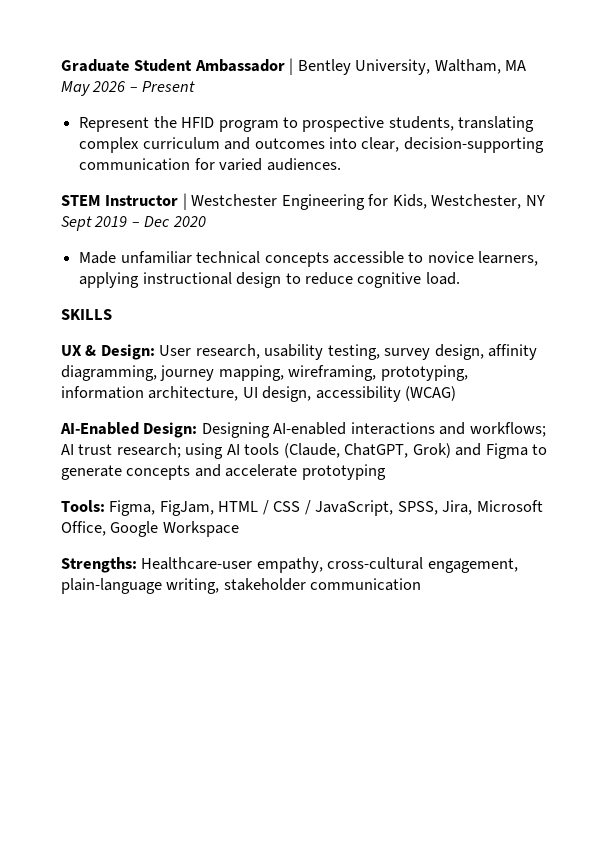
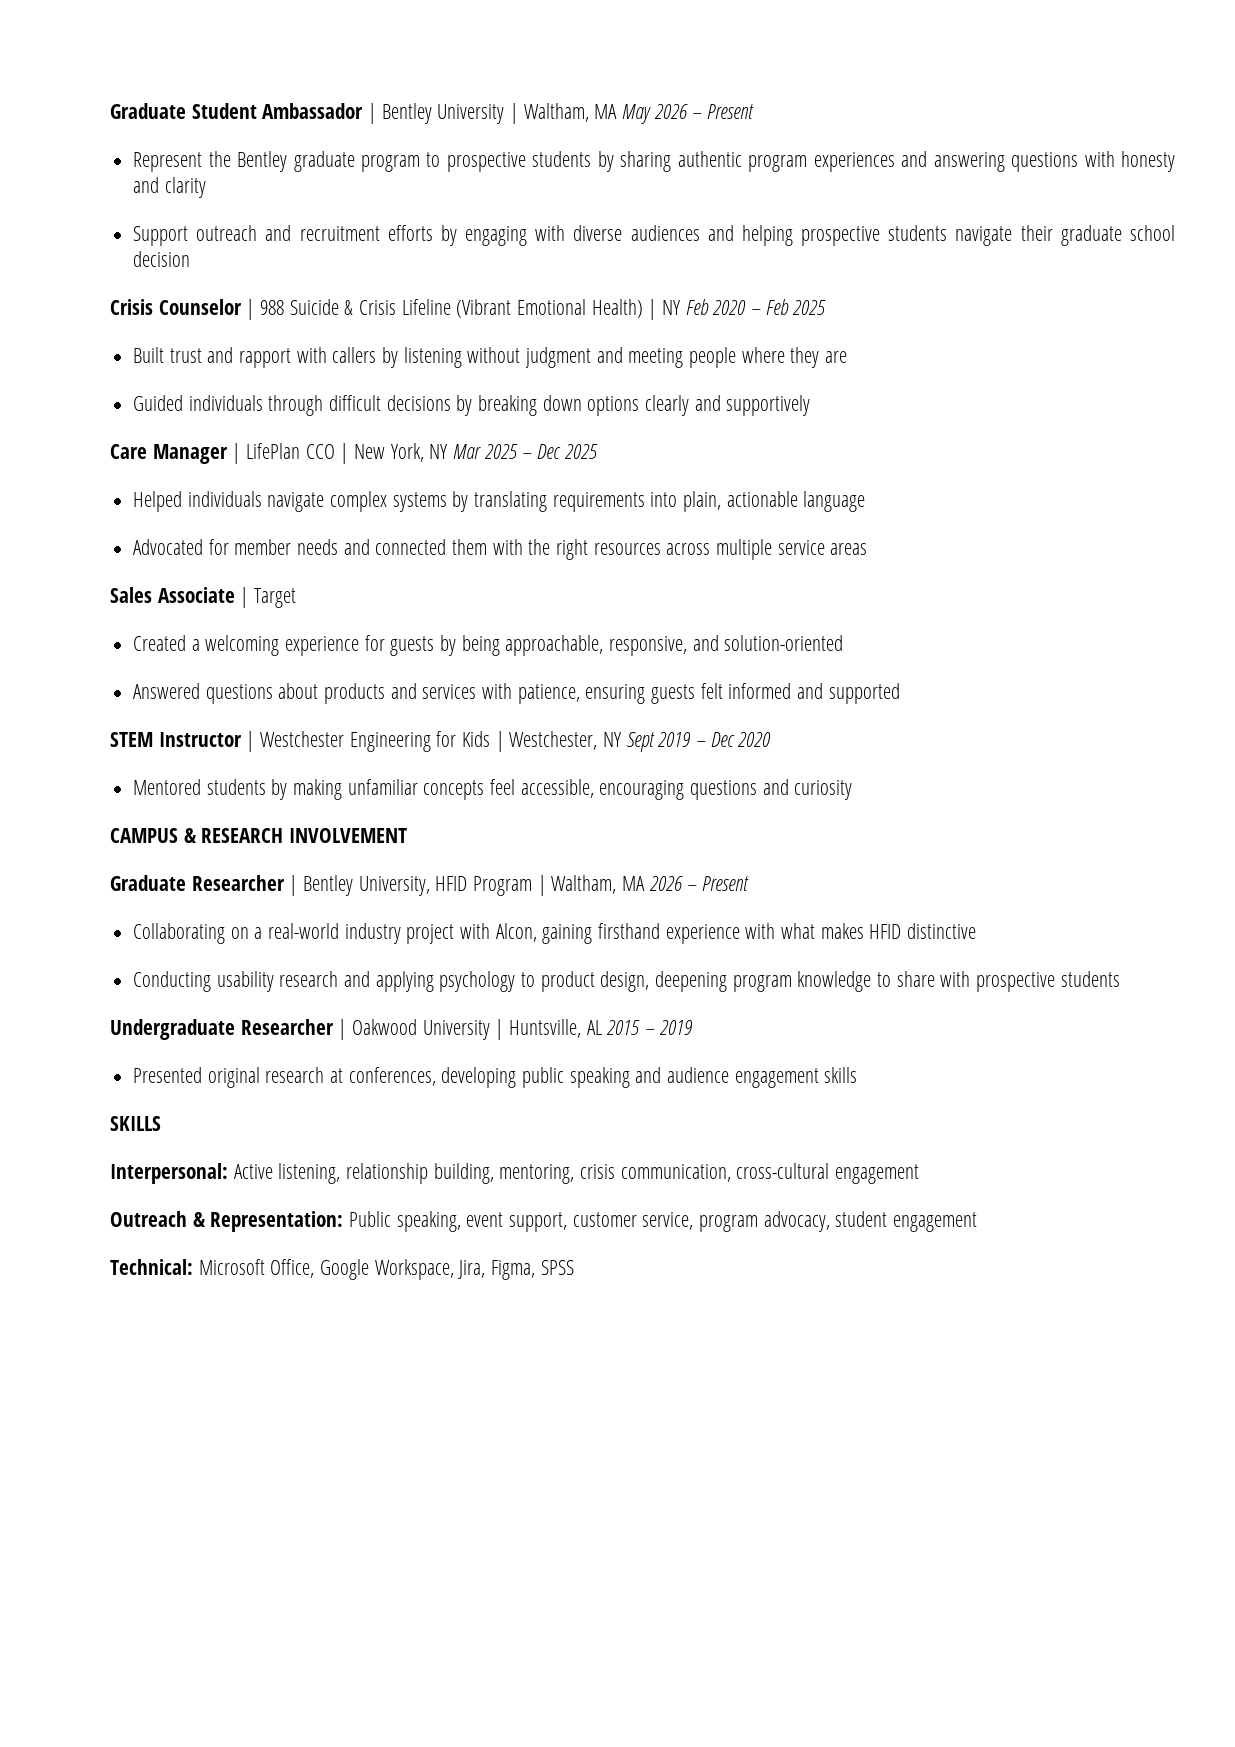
- Graduate Student Ambassador | Bentley University, Waltham, MA May 2026 – Present
+ Graduate Student Ambassador | Bentley University | Waltham, MA May 2026 – Present
- Represent the HFID program to prospective students, translating complex curriculum and outcomes into clear, decision-supporting communication for varied audiences.
+ Represent the Bentley graduate program to prospective students by sharing authentic program experiences and answering questions with honesty and clarity
+ Support outreach and recruitment efforts by engaging with diverse audiences and helping prospective students navigate their graduate school decision
+ Crisis Counselor | 988 Suicide & Crisis Lifeline (Vibrant Emotional Health) | NY Feb 2020 – Feb 2025
+ Built trust and rapport with callers by listening without judgment and meeting people where they are
+ Guided individuals through difficult decisions by breaking down options clearly and supportively
+ Care Manager | LifePlan CCO | New York, NY Mar 2025 – Dec 2025
+ Helped individuals navigate complex systems by translating requirements into plain, actionable language
+ Advocated for member needs and connected them with the right resources across multiple service areas
+ Sales Associate | Target
+ Created a welcoming experience for guests by being approachable, responsive, and solution-oriented
+ Answered questions about products and services with patience, ensuring guests felt informed and supported
- STEM Instructor | Westchester Engineering for Kids, Westchester, NY Sept 2019 – Dec 2020
+ STEM Instructor | Westchester Engineering for Kids | Westchester, NY Sept 2019 – Dec 2020
- Made unfamiliar technical concepts accessible to novice learners, applying instructional design to reduce cognitive load.
+ Mentored students by making unfamiliar concepts feel accessible, encouraging questions and curiosity
+ CAMPUS & RESEARCH INVOLVEMENT
+ Graduate Researcher | Bentley University, HFID Program | Waltham, MA 2026 – Present
+ Collaborating on a real-world industry project with Alcon, gaining firsthand experience with what makes HFID distinctive
+ Conducting usability research and applying psychology to product design, deepening program knowledge to share with prospective students
+ Undergraduate Researcher | Oakwood University | Huntsville, AL 2015 – 2019
+ Presented original research at conferences, developing public speaking and audience engagement skills
  SKILLS
- UX & Design: User research, usability testing, survey design, affinity diagramming, journey mapping, wireframing, prototyping, information architecture, UI design, accessibility (WCAG)
- AI-Enabled Design: Designing AI-enabled interactions and workflows; AI trust research; using AI tools (Claude, ChatGPT, Grok) and Figma to generate concepts and accelerate prototyping
- Tools: Figma, FigJam, HTML / CSS / JavaScript, SPSS, Jira, Microsoft Office, Google Workspace
- Strengths: Healthcare-user empathy, cross-cultural engagement, plain-language writing, stakeholder communication
+ Interpersonal: Active listening, relationship building, mentoring, crisis communication, cross-cultural engagement
+ Outreach & Representation: Public speaking, event support, customer service, program advocacy, student engagement
+ Technical: Microsoft Office, Google Workspace, Jira, Figma, SPSS

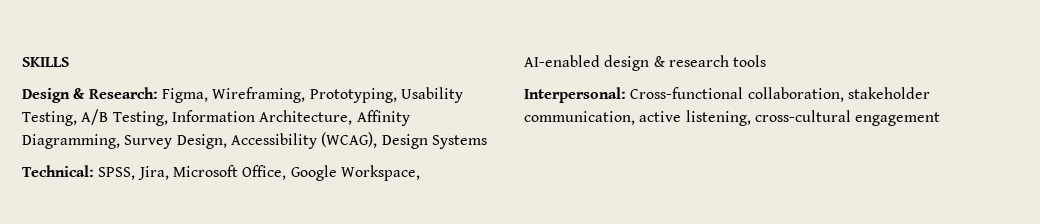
- Graduate Student Ambassador | Bentley University | Waltham, MA May 2026 – Present
- Represent the Bentley graduate program to prospective students by sharing authentic program experiences and answering questions with honesty and clarity
- Support outreach and recruitment efforts by engaging with diverse audiences and helping prospective students navigate their graduate school decision
- Crisis Counselor | 988 Suicide & Crisis Lifeline (Vibrant Emotional Health) | NY Feb 2020 – Feb 2025
- Built trust and rapport with callers by listening without judgment and meeting people where they are
- Guided individuals through difficult decisions by breaking down options clearly and supportively
- Care Manager | LifePlan CCO | New York, NY Mar 2025 – Dec 2025
- Helped individuals navigate complex systems by translating requirements into plain, actionable language
- Advocated for member needs and connected them with the right resources across multiple service areas
- Sales Associate | Target
- Created a welcoming experience for guests by being approachable, responsive, and solution-oriented
- Answered questions about products and services with patience, ensuring guests felt informed and supported
- STEM Instructor | Westchester Engineering for Kids | Westchester, NY Sept 2019 – Dec 2020
- Mentored students by making unfamiliar concepts feel accessible, encouraging questions and curiosity
- CAMPUS & RESEARCH INVOLVEMENT
- Graduate Researcher | Bentley University, HFID Program | Waltham, MA 2026 – Present
- Collaborating on a real-world industry project with Alcon, gaining firsthand experience with what makes HFID distinctive
- Conducting usability research and applying psychology to product design, deepening program knowledge to share with prospective students
- Undergraduate Researcher | Oakwood University | Huntsville, AL 2015 – 2019
- Presented original research at conferences, developing public speaking and audience engagement skills
  SKILLS
- Interpersonal: Active listening, relationship building, mentoring, crisis communication, cross-cultural engagement
- Outreach & Representation: Public speaking, event support, customer service, program advocacy, student engagement
+ Design & Research: Figma, Wireframing, Prototyping, Usability Testing, A/B Testing, Information Architecture, Affinity Diagramming, Survey Design, Accessibility (WCAG), Design Systems
- Technical: Microsoft Office, Google Workspace, Jira, Figma, SPSS
+ Technical: SPSS, Jira, Microsoft Office, Google Workspace, AI-enabled design & research tools
+ Interpersonal: Cross-functional collaboration, stakeholder communication, active listening, cross-cultural engagement

